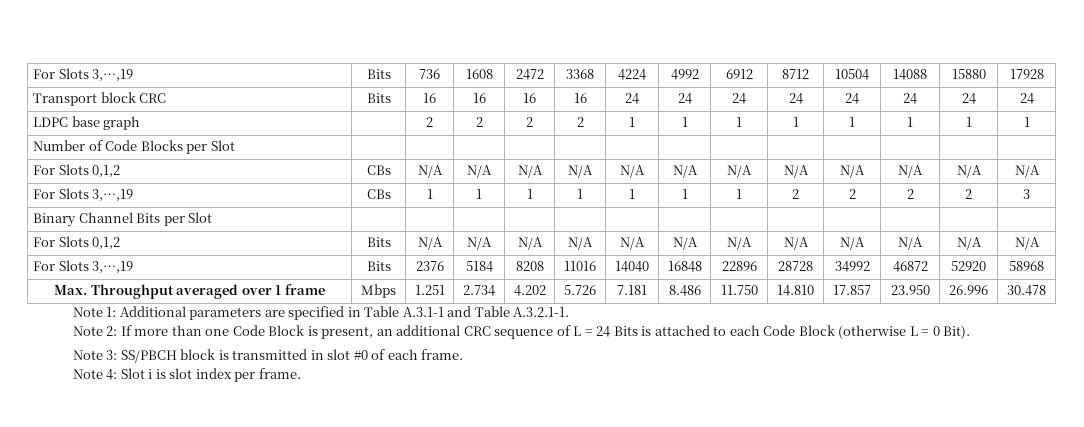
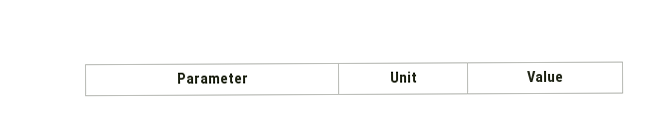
- For Slots 3,…,19 | Bits | 736 | 1608 | 2472 | 3368 | 4224 | 4992 | 6912 | 8712 | 10504 | 14088 | 15880 | 17928
- Transport block CRC | Bits | 16 | 16 | 16 | 16 | 24 | 24 | 24 | 24 | 24 | 24 | 24 | 24
- LDPC base graph | | 2 | 2 | 2 | 2 | 1 | 1 | 1 | 1 | 1 | 1 | 1 | 1
- Number of Code Blocks per Slot | | | | | | | | | | | | |
- For Slots 0,1,2 | CBs | N/A | N/A | N/A | N/A | N/A | N/A | N/A | N/A | N/A | N/A | N/A | N/A
- For Slots 3,…,19 | CBs | 1 | 1 | 1 | 1 | 1 | 1 | 1 | 2 | 2 | 2 | 2 | 3
- Binary Channel Bits per Slot | | | | | | | | | | | | |
- For Slots 0,1,2 | Bits | N/A | N/A | N/A | N/A | N/A | N/A | N/A | N/A | N/A | N/A | N/A | N/A
- For Slots 3,…,19 | Bits | 2376 | 5184 | 8208 | 11016 | 14040 | 16848 | 22896 | 28728 | 34992 | 46872 | 52920 | 58968
- Max. Throughput averaged over 1 frame | Mbps | 1.251 | 2.734 | 4.202 | 5.726 | 7.181 | 8.486 | 11.750 | 14.810 | 17.857 | 23.950 | 26.996 | 30.478
- Note 1: Additional parameters are specified in Table A.3.1-1 and Table A.3.2.1-1.
- Note 2: If more than one Code Block is present, an additional CRC sequence of L = 24 Bits is attached to each Code Block (otherwise L = 0 Bit).
- Note 3: SS/PBCH block is transmitted in slot #0 of each frame.
- Note 4: Slot i is slot index per frame.
+ Parameter | Unit | Value

